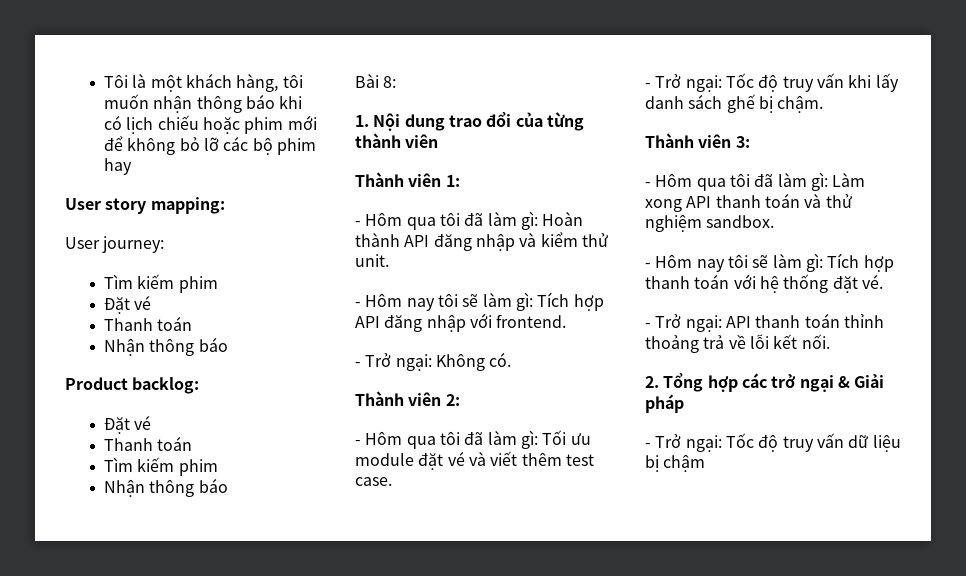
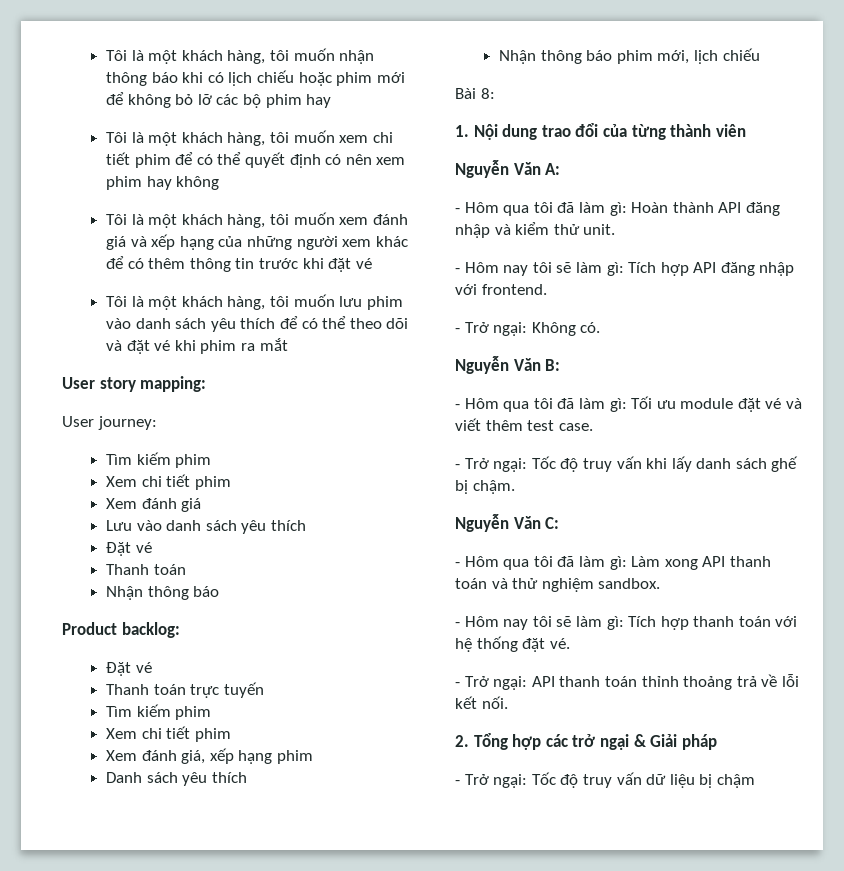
+ Tôi là một khách hàng, tôi muốn xem chi tiết phim để có thể quyết định có nên xem phim hay không
+ Tôi là một khách hàng, tôi muốn xem đánh giá và xếp hạng của những người xem khác để có thêm thông tin trước khi đặt vé
+ Tôi là một khách hàng, tôi muốn lưu phim vào danh sách yêu thích để có thể theo dõi và đặt vé khi phim ra mắt
  User journey:
  Tìm kiếm phim
+ Xem chi tiết phim
+ Xem đánh giá
+ Lưu vào danh sách yêu thích
  Product backlog:
  Đặt vé
- Thanh toán
+ Thanh toán trực tuyến
  Tìm kiếm phim
- Nhận thông báo
+ Xem chi tiết phim
+ Xem đánh giá, xếp hạng phim
+ Danh sách yêu thích
+ Nhận thông báo phim mới, lịch chiếu
- Thành viên 1:
+ Nguyễn Văn A:
- Thành viên 2:
+ Nguyễn Văn B:
- Thành viên 3:
+ Nguyễn Văn C:

